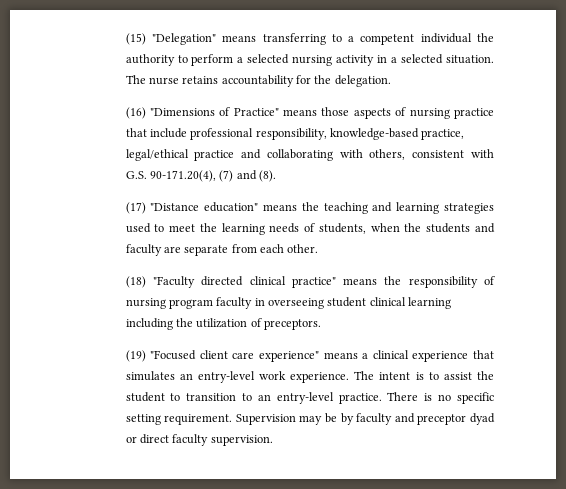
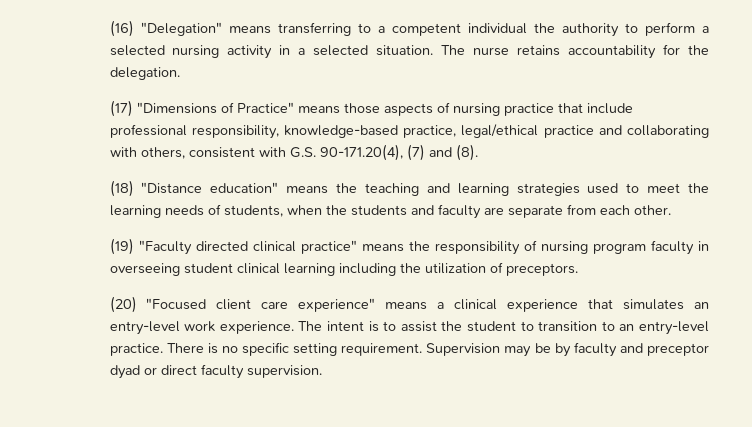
- (15) "Delegation" means transferring to a competent individual the authority to perform a selected nursing activity in a selected situation.
+ (16) "Delegation" means transferring to a competent individual the authority to perform a selected nursing activity in a selected situation.
- (16) "Dimensions of Practice" means those aspects of nursing practice that include professional responsibility, knowledge-based practice, legal/ethical practice and collaborating with others, consistent with G.S. 90-171.20(4), (7) and (8).
+ (17) "Dimensions of Practice" means those aspects of nursing practice that include professional responsibility, knowledge-based practice, legal/ethical practice and collaborating with others, consistent with G.S. 90-171.20(4), (7) and (8).
- (17) "Distance education" means the teaching and learning strategies used to meet the learning needs of students, when the students and faculty are separate from each other.
+ (18) "Distance education" means the teaching and learning strategies used to meet the learning needs of students, when the students and faculty are separate from each other.
- (18) "Faculty directed clinical practice" means the responsibility of nursing program faculty in overseeing student clinical learning including the utilization of preceptors.
+ (19) "Faculty directed clinical practice" means the responsibility of nursing program faculty in overseeing student clinical learning including the utilization of preceptors.
- (19) "Focused client care experience" means a clinical experience that simulates an entry-level work experience.
+ (20) "Focused client care experience" means a clinical experience that simulates an entry-level work experience.

